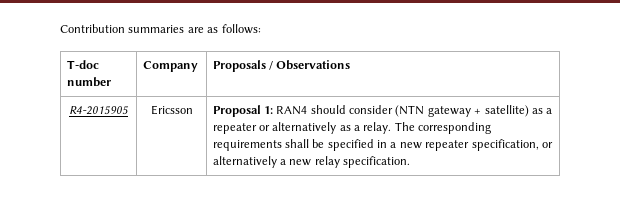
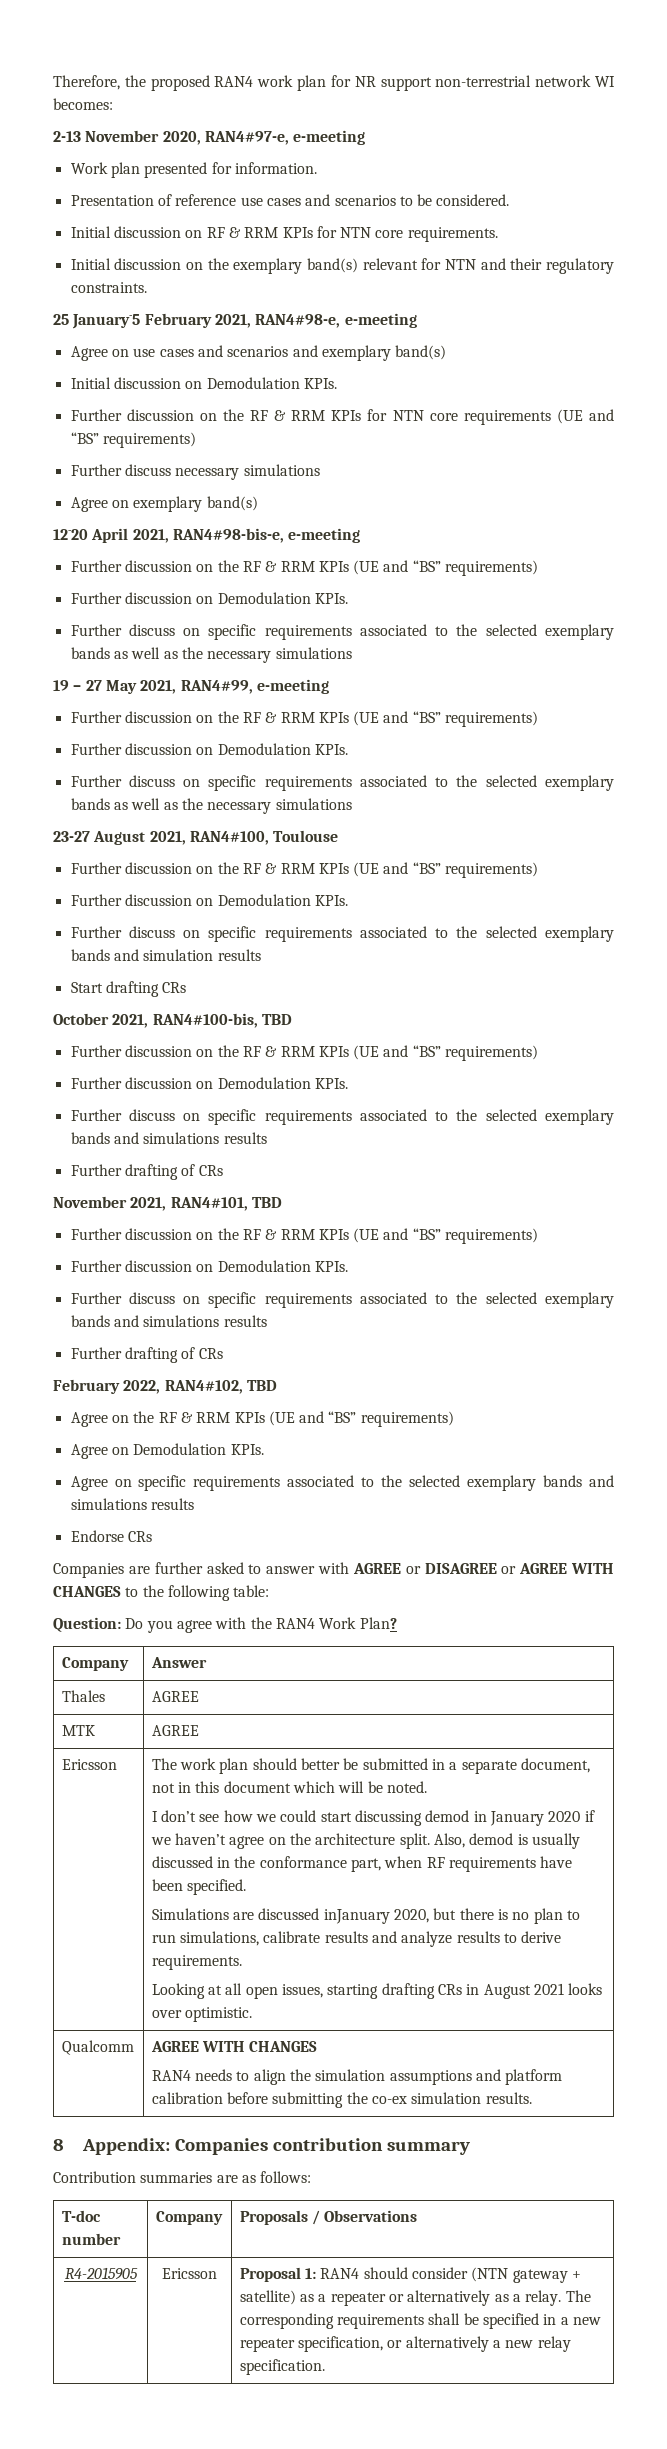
+ Therefore, the proposed RAN4 work plan for NR support non-terrestrial network WI becomes:
+ 2-13 November 2020, RAN4#97-e, e-meeting
+ Work plan presented for information.
+ Presentation of reference use cases and scenarios to be considered.
+ Initial discussion on RF & RRM KPIs for NTN core requirements.
+ Initial discussion on the exemplary band(s) relevant for NTN and their regulatory constraints.
+ 25 January-5 February 2021, RAN4#98-e, e-meeting
+ Agree on use cases and scenarios and exemplary band(s)
+ Initial discussion on Demodulation KPIs.
+ Further discussion on the RF & RRM KPIs for NTN core requirements (UE and “BS” requirements)
+ Further discuss necessary simulations
+ Agree on exemplary band(s)
+ 12-20 April 2021, RAN4#98-bis-e, e-meeting
+ Further discussion on the RF & RRM KPIs (UE and “BS” requirements)
+ Further discussion on Demodulation KPIs.
+ Further discuss on specific requirements associated to the selected exemplary bands as well as the necessary simulations
+ 19 – 27 May 2021, RAN4#99, e-meeting
+ Further discussion on the RF & RRM KPIs (UE and “BS” requirements)
+ Further discussion on Demodulation KPIs.
+ Further discuss on specific requirements associated to the selected exemplary bands as well as the necessary simulations
+ 23-27 August 2021, RAN4#100, Toulouse
+ Further discussion on the RF & RRM KPIs (UE and “BS” requirements)
+ Further discussion on Demodulation KPIs.
+ Further discuss on specific requirements associated to the selected exemplary bands and simulation results
+ Start drafting CRs
+ October 2021, RAN4#100-bis, TBD
+ Further discussion on the RF & RRM KPIs (UE and “BS” requirements)
+ Further discussion on Demodulation KPIs.
+ Further discuss on specific requirements associated to the selected exemplary bands and simulations results
+ Further drafting of CRs
+ November 2021, RAN4#101, TBD
+ Further discussion on the RF & RRM KPIs (UE and “BS” requirements)
+ Further discussion on Demodulation KPIs.
+ Further discuss on specific requirements associated to the selected exemplary bands and simulations results
+ Further drafting of CRs
+ February 2022, RAN4#102, TBD
+ Agree on the RF & RRM KPIs (UE and “BS” requirements)
+ Agree on Demodulation KPIs.
+ Agree on specific requirements associated to the selected exemplary bands and simulations results
+ Endorse CRs
+ Companies are further asked to answer with AGREE or DISAGREE or AGREE WITH CHANGES to the following table:
+ Question: Do you agree with the RAN4 Work Plan?
+ Company | Answer
+ Thales | AGREE
+ MTK | AGREE
+ Ericsson | The work plan should better be submitted in a separate document, not in this document which will be noted.
+ I don’t see how we could start discussing demod in January 2020 if we haven’t agree on the architecture split. Also, demod is usually discussed in the conformance part, when RF requirements have been specified.
+ Simulations are discussed inJanuary 2020, but there is no plan to run simulations, calibrate results and analyze results to derive requirements.
+ Looking at all open issues, starting drafting CRs in August 2021 looks over optimistic.
+ Qualcomm | AGREE WITH CHANGES
+ RAN4 needs to align the simulation assumptions and platform calibration before submitting the co-ex simulation results.
+ 8 Appendix: Companies contribution summary

